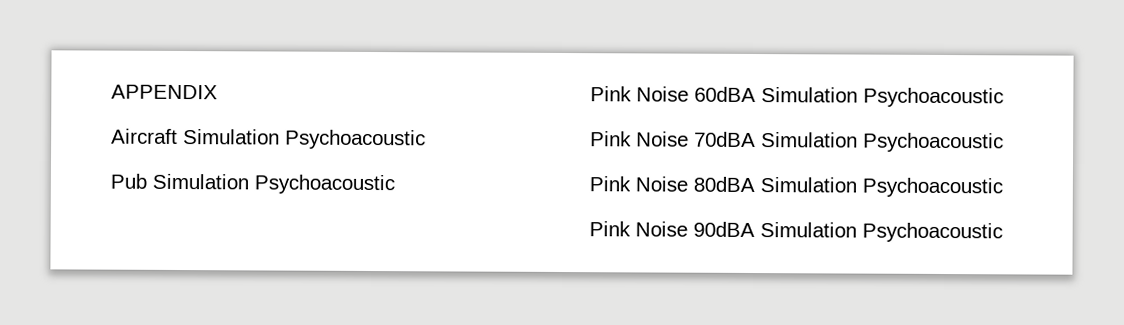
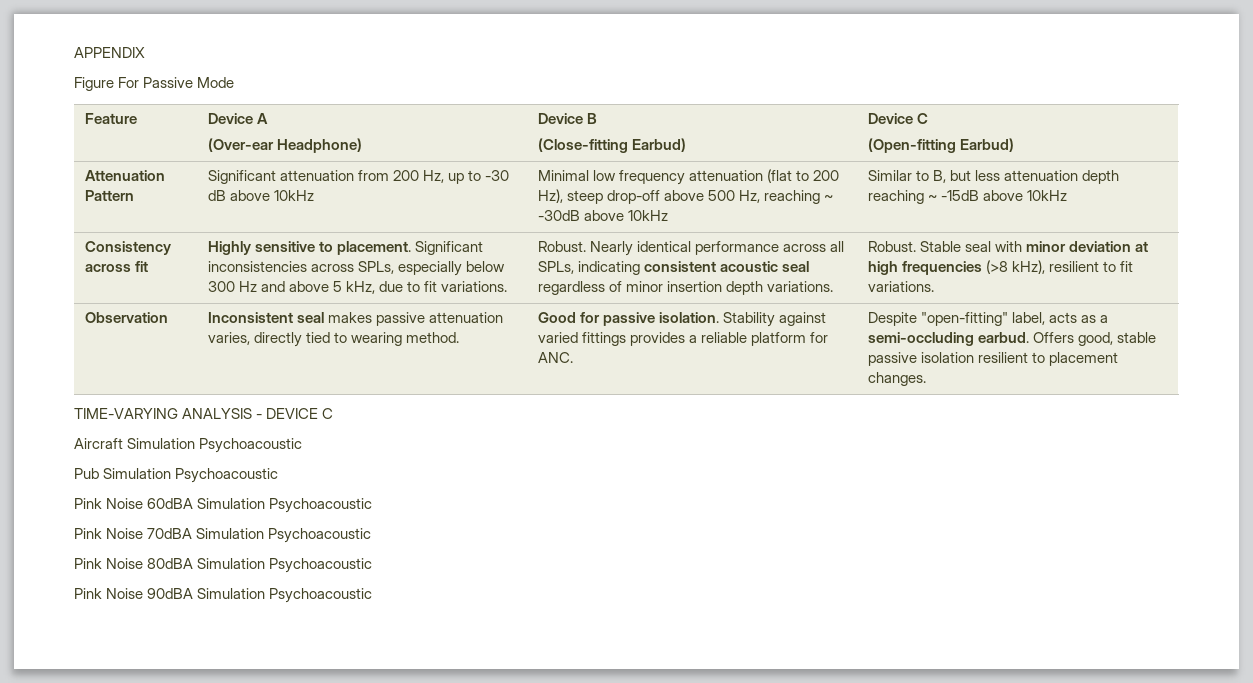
+ Figure For Passive Mode
+ Feature | Device A
+ (Over-ear Headphone) | Device B
+ (Close-fitting Earbud) | Device C
+ (Open-fitting Earbud)
+ Attenuation Pattern | Significant attenuation from 200 Hz, up to -30 dB above 10kHz | Minimal low frequency attenuation (flat to 200 Hz), steep drop-off above 500 Hz, reaching ~ -30dB above 10kHz | Similar to B, but less attenuation depth reaching ~ -15dB above 10kHz
+ Consistency across fit | Highly sensitive to placement. Significant inconsistencies across SPLs, especially below 300 Hz and above 5 kHz, due to fit variations. | Robust. Nearly identical performance across all SPLs, indicating consistent acoustic seal regardless of minor insertion depth variations. | Robust. Stable seal with minor deviation at high frequencies (>8 kHz), resilient to fit variations.
+ Observation | Inconsistent seal makes passive attenuation varies, directly tied to wearing method. | Good for passive isolation. Stability against varied fittings provides a reliable platform for ANC. | Despite "open-fitting" label, acts as a semi-occluding earbud. Offers good, stable passive isolation resilient to placement changes.
+ TIME-VARYING ANALYSIS - DEVICE C

